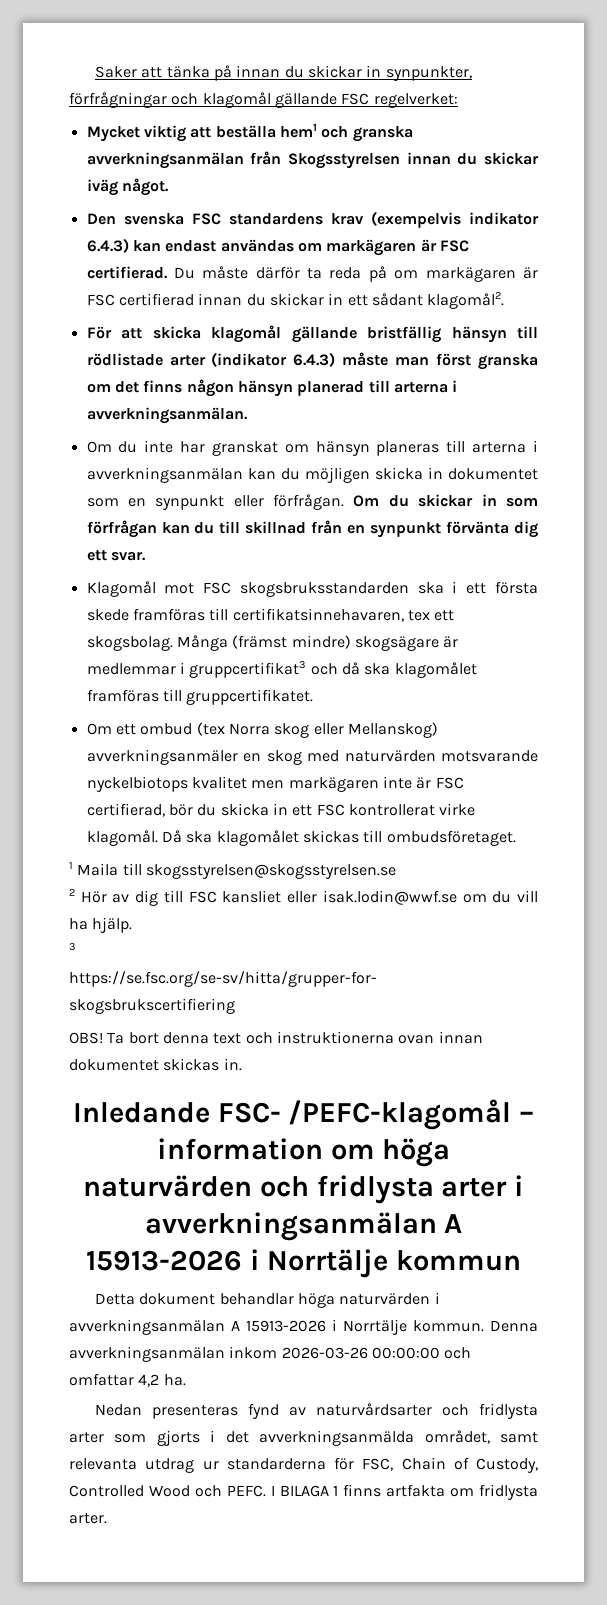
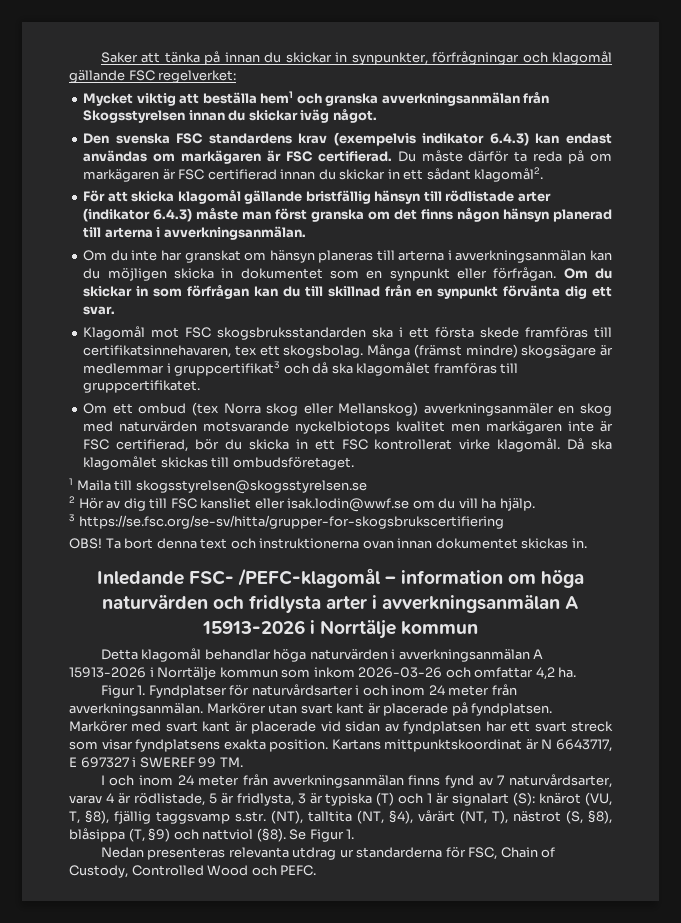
- Detta dokument behandlar höga naturvärden i avverkningsanmälan A 15913-2026 i Norrtälje kommun. Denna avverkningsanmälan inkom 2026-03-26 00:00:00 och omfattar 4,2 ha.
+ Detta klagomål behandlar höga naturvärden i avverkningsanmälan A 15913-2026 i Norrtälje kommun som inkom 2026-03-26 och omfattar 4,2 ha.
- Nedan presenteras fynd av naturvårdsarter och fridlysta arter som gjorts i det avverkningsanmälda området, samt relevanta utdrag ur standarderna för FSC, Chain of Custody, Controlled Wood och PEFC. I BILAGA 1 finns artfakta om fridlysta arter.
+ Figur 1. Fyndplatser för naturvårdsarter i och inom 24 meter från avverkningsanmälan. Markörer utan svart kant är placerade på fyndplatsen. Markörer med svart kant är placerade vid sidan av fyndplatsen har ett svart streck som visar fyndplatsens exakta position. Kartans mittpunktskoordinat är N 6643717, E 697327 i SWEREF 99 TM.
+ I och inom 24 meter från avverkningsanmälan finns fynd av 7 naturvårdsarter, varav 4 är rödlistade, 5 är fridlysta, 3 är typiska (T) och 1 är signalart (S): knärot (VU, T, §8), fjällig taggsvamp s.str. (NT), talltita (NT, §4), vårärt (NT, T), nästrot (S, §8), blåsippa (T, §9) och nattviol (§8). Se Figur 1.
+ Nedan presenteras relevanta utdrag ur standarderna för FSC, Chain of Custody, Controlled Wood och PEFC.

